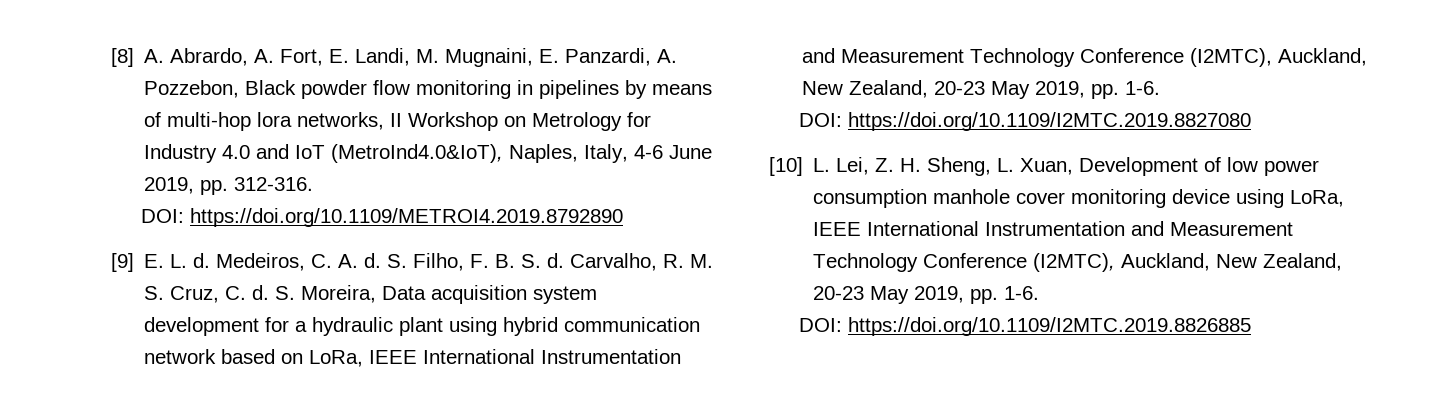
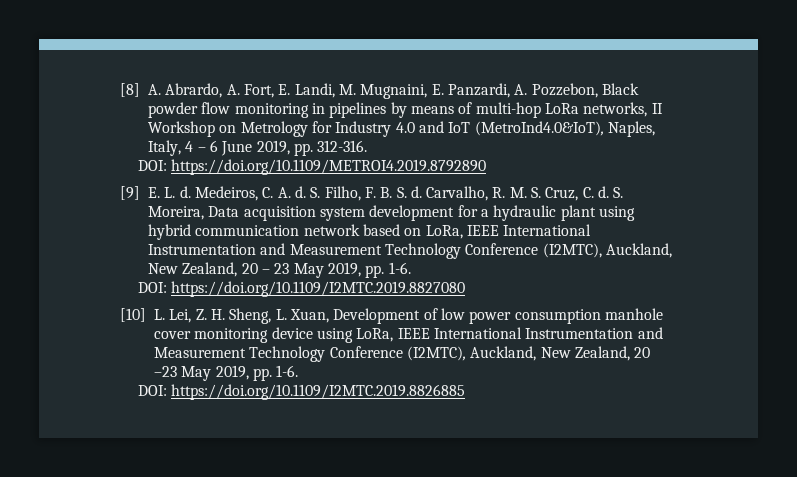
- [8] A. Abrardo, A. Fort, E. Landi, M. Mugnaini, E. Panzardi, A. Pozzebon, Black powder flow monitoring in pipelines by means of multi-hop lora networks, II Workshop on Metrology for Industry 4.0 and IoT (MetroInd4.0&IoT), Naples, Italy, 4-6 June 2019, pp. 312-316.
+ [8] A. Abrardo, A. Fort, E. Landi, M. Mugnaini, E. Panzardi, A. Pozzebon, Black powder flow monitoring in pipelines by means of multi-hop LoRa networks, II Workshop on Metrology for Industry 4.0 and IoT (MetroInd4.0&IoT), Naples, Italy, 4 – 6 June 2019, pp. 312-316.
- S. Moreira, Data acquisition system development for a hydraulic plant using hybrid communication network based on LoRa, IEEE International Instrumentation and Measurement Technology Conference (I2MTC), Auckland, New Zealand, 20-23 May 2019, pp. 1-6.
+ S. Moreira, Data acquisition system development for a hydraulic plant using hybrid communication network based on LoRa, IEEE International Instrumentation and Measurement Technology Conference (I2MTC), Auckland, New Zealand, 20 – 23 May 2019, pp. 1-6.
- [10] L. Lei, Z. H. Sheng, L. Xuan, Development of low power consumption manhole cover monitoring device using LoRa, IEEE International Instrumentation and Measurement Technology Conference (I2MTC), Auckland, New Zealand, 20-23 May 2019, pp. 1-6.
+ [10] L. Lei, Z. H. Sheng, L. Xuan, Development of low power consumption manhole cover monitoring device using LoRa, IEEE International Instrumentation and Measurement Technology Conference (I2MTC), Auckland, New Zealand, 20 –23 May 2019, pp. 1-6.

